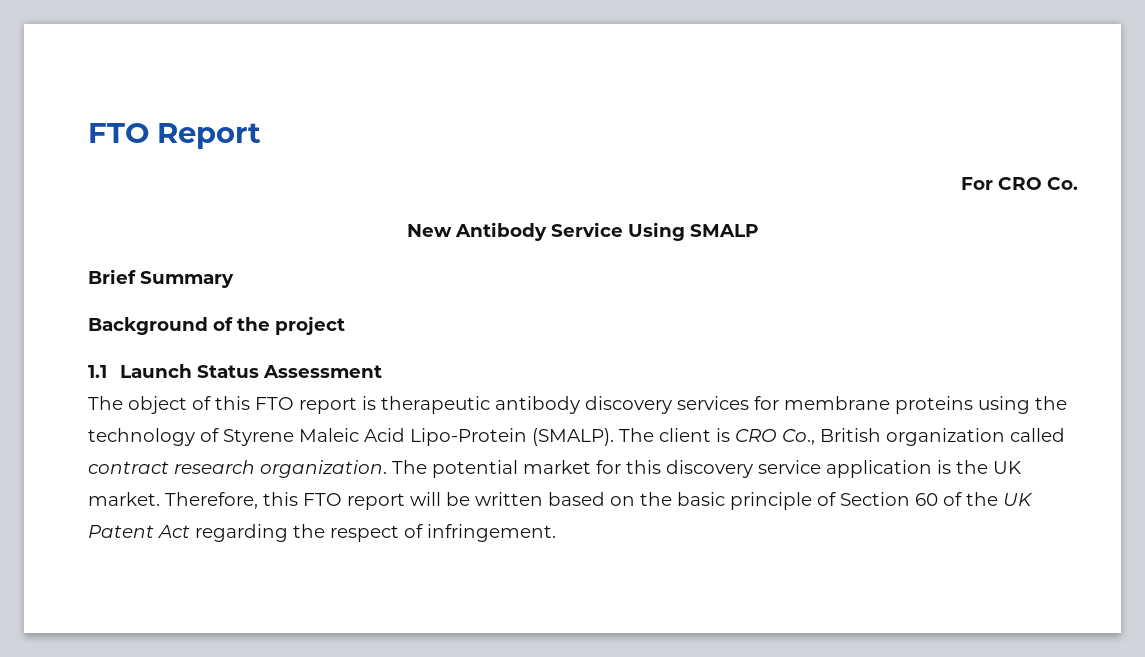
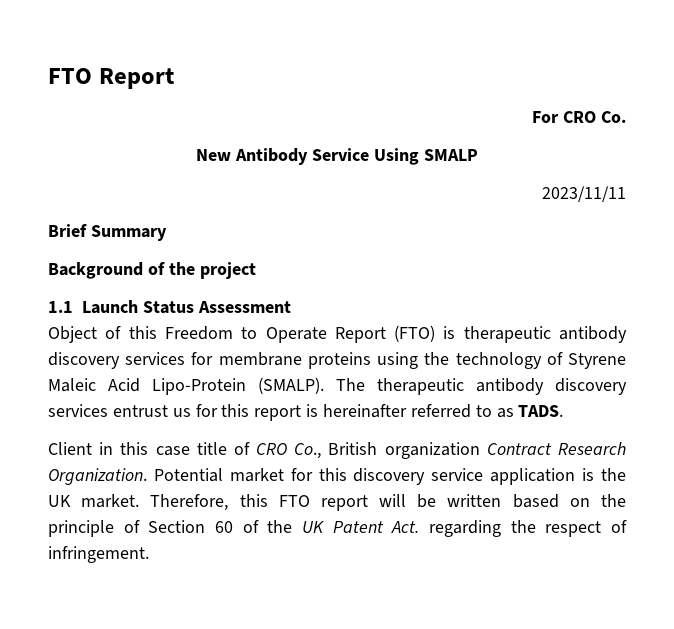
+ 2023/11/11
- The object of this FTO report is therapeutic antibody discovery services for membrane proteins using the technology of Styrene Maleic Acid Lipo-Protein (SMALP).
+ Object of this Freedom to Operate Report (FTO) is therapeutic antibody discovery services for membrane proteins using the technology of Styrene Maleic Acid Lipo-Protein (SMALP).
- The client is CRO Co., British organization called contract research organization. The potential market for this discovery service application is the UK market.
+ The therapeutic antibody discovery services entrust us for this report is hereinafter referred to as TADS.
+ Client in this case title of CRO Co., British organization Contract Research Organization. Potential market for this discovery service application is the UK market.
- Therefore, this FTO report will be written based on the basic principle of Section 60 of the UK Patent Act regarding the respect of infringement.
+ Therefore, this FTO report will be written based on the principle of Section 60 of the UK Patent Act. regarding the respect of infringement.

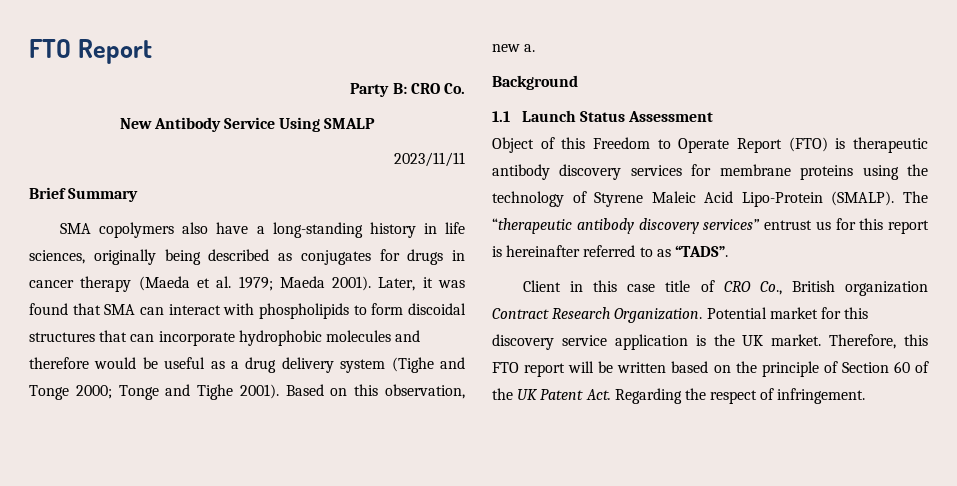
- For CRO Co.
+ Party B: CRO Co.
- Background of the project
+ SMA copolymers also have a long-standing history in life sciences, originally being described as conjugates for drugs in cancer therapy (Maeda et al. 1979; Maeda 2001). Later, it was found that SMA can interact with phospholipids to form discoidal structures that can incorporate hydrophobic molecules and therefore would be useful as a drug delivery system (Tighe and Tonge 2000; Tonge and Tighe 2001). Based on this observation, new a.
+ Background
- The therapeutic antibody discovery services entrust us for this report is hereinafter referred to as TADS.
+ The “therapeutic antibody discovery services” entrust us for this report is hereinafter referred to as “TADS”.
- Therefore, this FTO report will be written based on the principle of Section 60 of the UK Patent Act. regarding the respect of infringement.
+ Therefore, this FTO report will be written based on the principle of Section 60 of the UK Patent Act. Regarding the respect of infringement.

